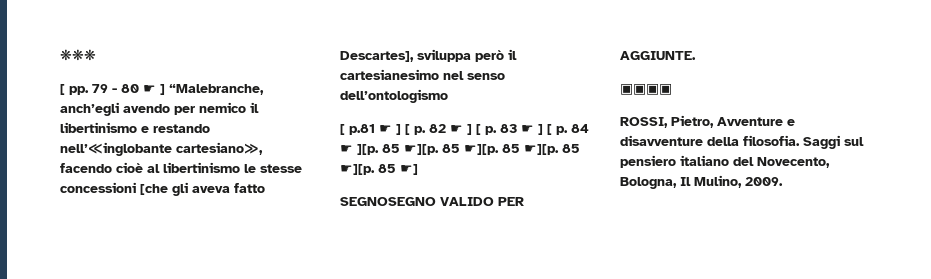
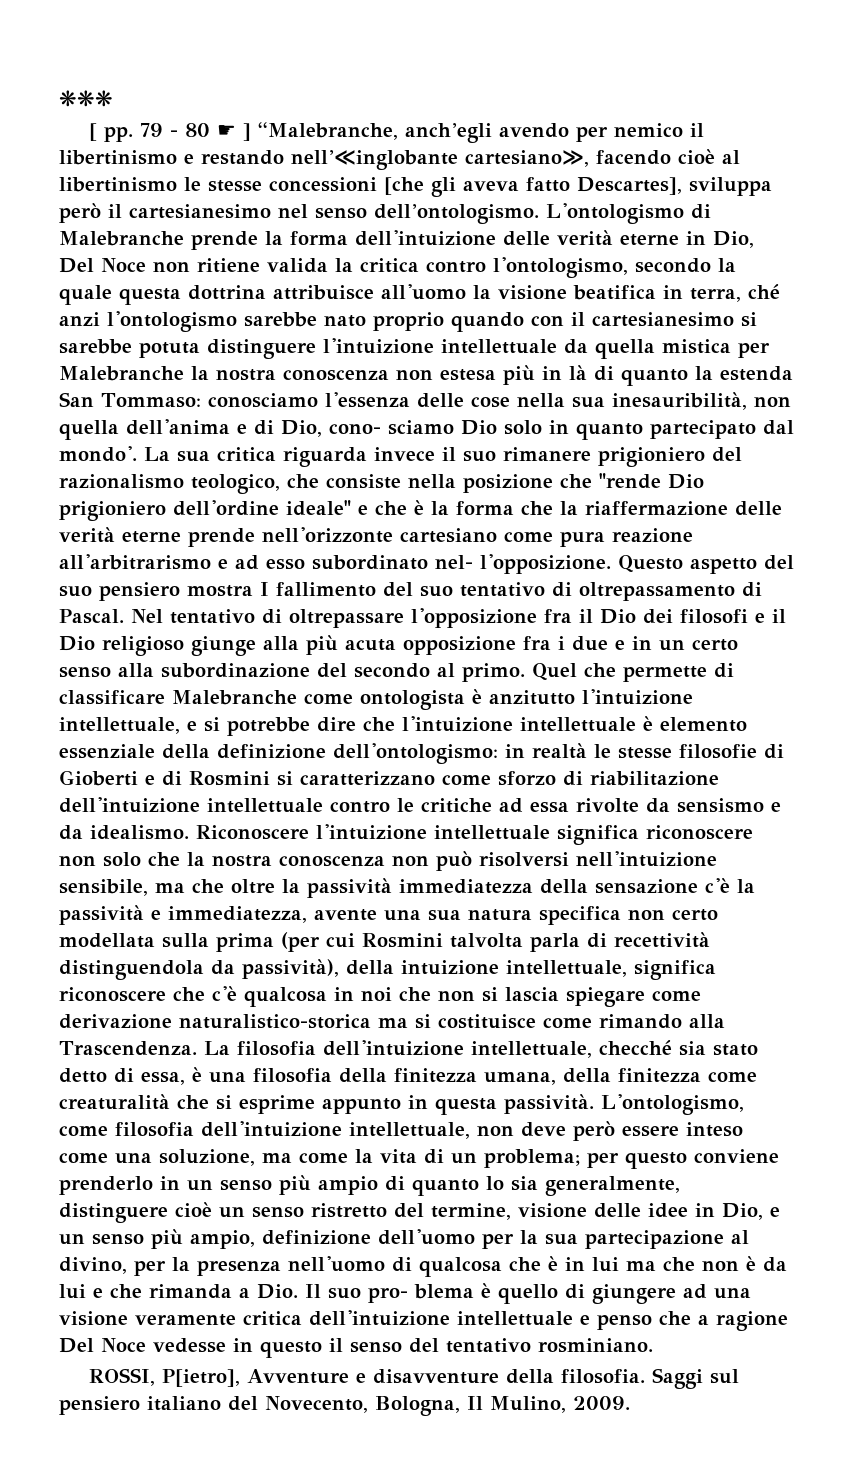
- [ pp. 79 - 80 ☛ ] “Malebranche, anch’egli avendo per nemico il libertinismo e restando nell’≪inglobante cartesiano≫, facendo cioè al libertinismo le stesse concessioni [che gli aveva fatto Descartes], sviluppa però il cartesianesimo nel senso dell’ontologismo
- [ p.81 ☛ ] [ p. 82 ☛ ] [ p. 83 ☛ ] [ p. 84 ☛ ][p. 85 ☛][p. 85 ☛][p. 85 ☛][p. 85 ☛][p. 85 ☛]
- SEGNOSEGNO VALIDO PER AGGIUNTE.
- ▣▣▣▣
+ [ pp. 79 - 80 ☛ ] “Malebranche, anch’egli avendo per nemico il libertinismo e restando nell’≪inglobante cartesiano≫, facendo cioè al libertinismo le stesse concessioni [che gli aveva fatto Descartes], sviluppa però il cartesianesimo nel senso dell’ontologismo. L'ontologismo di Malebranche prende la forma dell'intuizione delle verità eterne in Dio, Del Noce non ritiene valida la critica contro l'ontologismo, secondo la quale questa dottrina attribuisce all'uomo la visione beatifica in terra, ché anzi l'ontologismo sarebbe nato proprio quando con il cartesianesimo si sarebbe potuta distinguere l'intuizione intellettuale da quella mistica per Malebranche la nostra conoscenza non estesa più in là di quanto la estenda San Tommaso: conosciamo l'essenza delle cose nella sua inesauribilità, non quella dell'anima e di Dio, cono- sciamo Dio solo in quanto partecipato dal mondo'. La sua critica riguarda invece il suo rimanere prigioniero del razionalismo teologico, che consiste nella posizione che "rende Dio prigioniero dell'ordine ideale" e che è la forma che la riaffermazione delle verità eterne prende nell'orizzonte cartesiano come pura reazione all'arbitrarismo e ad esso subordinato nel- l'opposizione. Questo aspetto del suo pensiero mostra I fallimento del suo tentativo di oltrepassamento di Pascal. Nel tentativo di oltrepassare l'opposizione fra il Dio dei filosofi e il Dio religioso giunge alla più acuta opposizione fra i due e in un certo senso alla subordinazione del secondo al primo. Quel che permette di classificare Malebranche come ontologista è anzitutto l'intuizione intellettuale, e si potrebbe dire che l'intuizione intellettuale è elemento essenziale della definizione dell'ontologismo: in realtà le stesse filosofie di Gioberti e di Rosmini si caratterizzano come sforzo di riabilitazione dell'intuizione intellettuale contro le critiche ad essa rivolte da sensismo e da idealismo. Riconoscere l'intuizione intellettuale significa riconoscere non solo che la nostra conoscenza non può risolversi nell'intuizione sensibile, ma che oltre la passività immediatezza della sensazione c'è la passività e immediatezza, avente una sua natura specifica non certo modellata sulla prima (per cui Rosmini talvolta parla di recettività distinguendola da passività), della intuizione intellettuale, significa riconoscere che c'è qualcosa in noi che non si lascia spiegare come derivazione naturalistico-storica ma si costituisce come rimando alla Trascendenza. La filosofia dell'intuizione intellettuale, checché sia stato detto di essa, è una filosofia della finitezza umana, della finitezza come creaturalità che si esprime appunto in questa passività. L'ontologismo, come filosofia dell'intuizione intellettuale, non deve però essere inteso come una soluzione, ma come la vita di un problema; per questo conviene prenderlo in un senso più ampio di quanto lo sia generalmente, distinguere cioè un senso ristretto del termine, visione delle idee in Dio, e un senso più ampio, definizione dell'uomo per la sua partecipazione al divino, per la presenza nell'uomo di qualcosa che è in lui ma che non è da lui e che rimanda a Dio. Il suo pro- blema è quello di giungere ad una visione veramente critica dell'intuizione intellettuale e penso che a ragione Del Noce vedesse in questo il senso del tentativo rosminiano.
- ROSSI, Pietro, Avventure e disavventure della filosofia.
+ ROSSI, P[ietro], Avventure e disavventure della filosofia.

